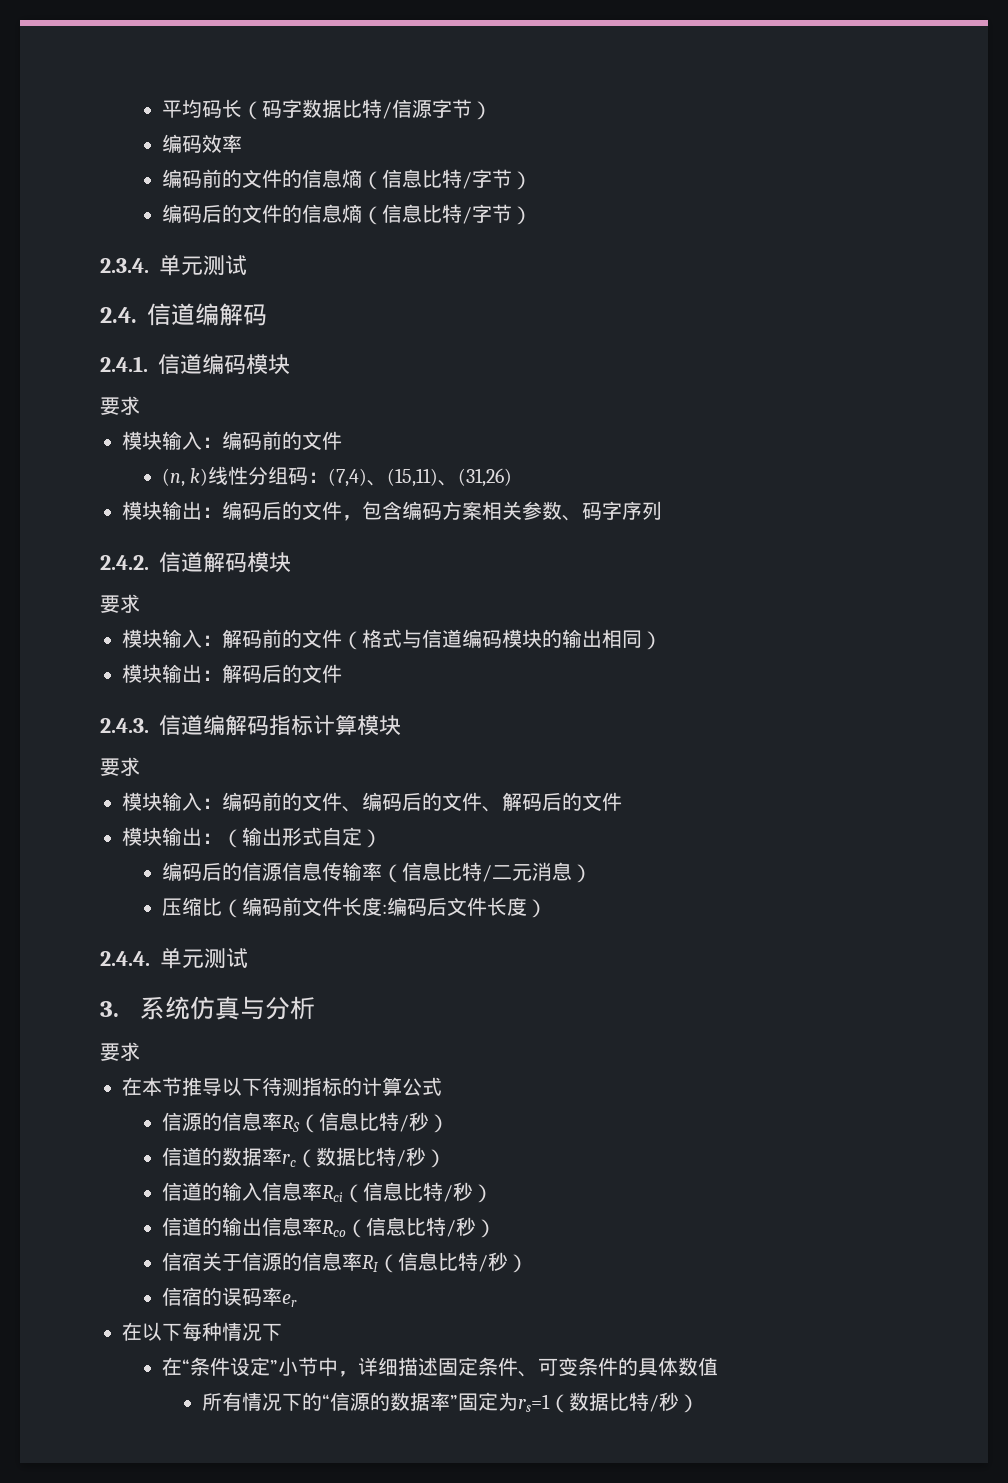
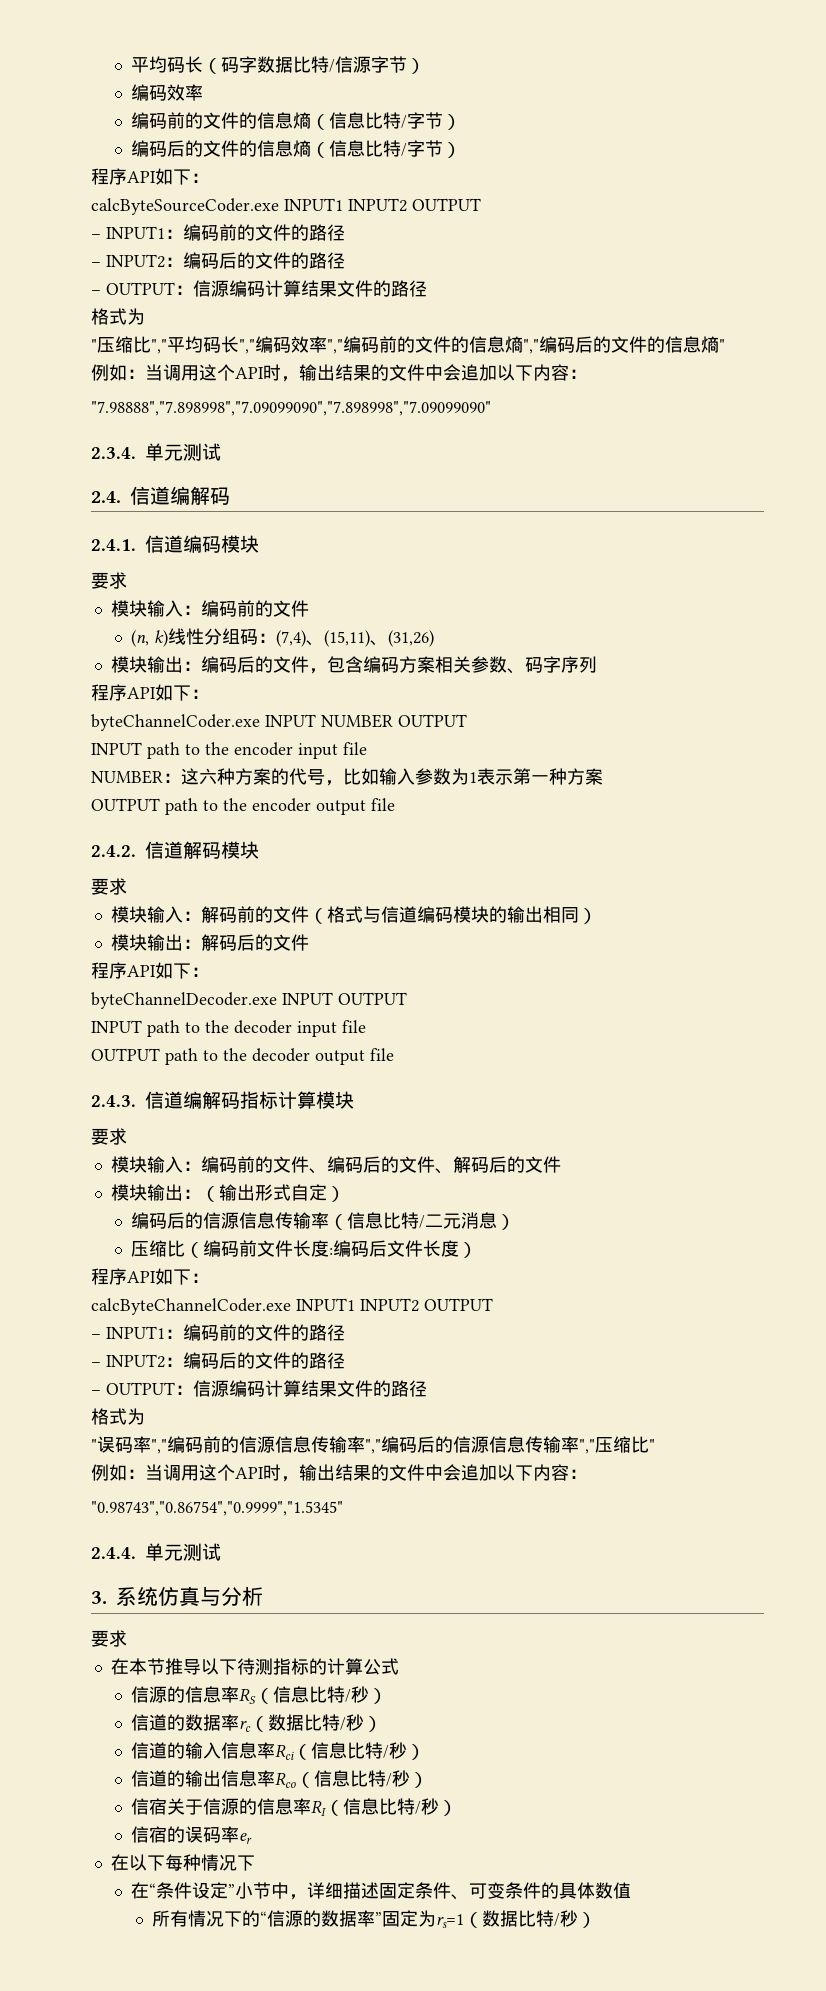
  编码后的文件的信息熵（信息比特/字节）
+ 程序API如下：
+ calcByteSourceCoder.exe INPUT1 INPUT2 OUTPUT
+ – INPUT1：编码前的文件的路径
+ – INPUT2：编码后的文件的路径
+ – OUTPUT：信源编码计算结果文件的路径
+ 格式为
+ "压缩比","平均码长","编码效率","编码前的文件的信息熵","编码后的文件的信息熵"
+ 例如：当调用这个API时，输出结果的文件中会追加以下内容：
+ "7.98888","7.898998","7.09099090","7.898998","7.09099090"
  模块输出：编码后的文件，包含编码方案相关参数、码字序列
+ 程序API如下：
+ byteChannelCoder.exe INPUT NUMBER OUTPUT
+ INPUT path to the encoder input file
+ NUMBER：这六种方案的代号，比如输入参数为1表示第一种方案
+ OUTPUT path to the encoder output file
  模块输出：解码后的文件
+ 程序API如下：
+ byteChannelDecoder.exe INPUT OUTPUT
+ INPUT path to the decoder input file
+ OUTPUT path to the decoder output file
  压缩比（编码前文件长度:编码后文件长度）
+ 程序API如下：
+ calcByteChannelCoder.exe INPUT1 INPUT2 OUTPUT
+ – INPUT1：编码前的文件的路径
+ – INPUT2：编码后的文件的路径
+ – OUTPUT：信源编码计算结果文件的路径
+ 格式为
+ "误码率","编码前的信源信息传输率","编码后的信源信息传输率","压缩比"
+ 例如：当调用这个API时，输出结果的文件中会追加以下内容：
+ "0.98743","0.86754","0.9999","1.5345"

